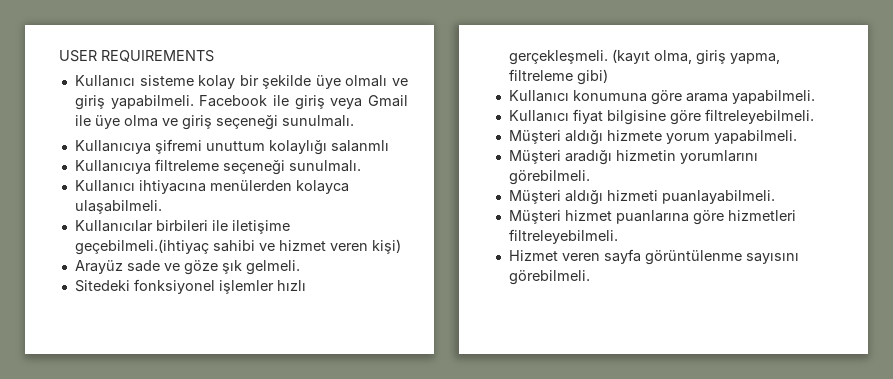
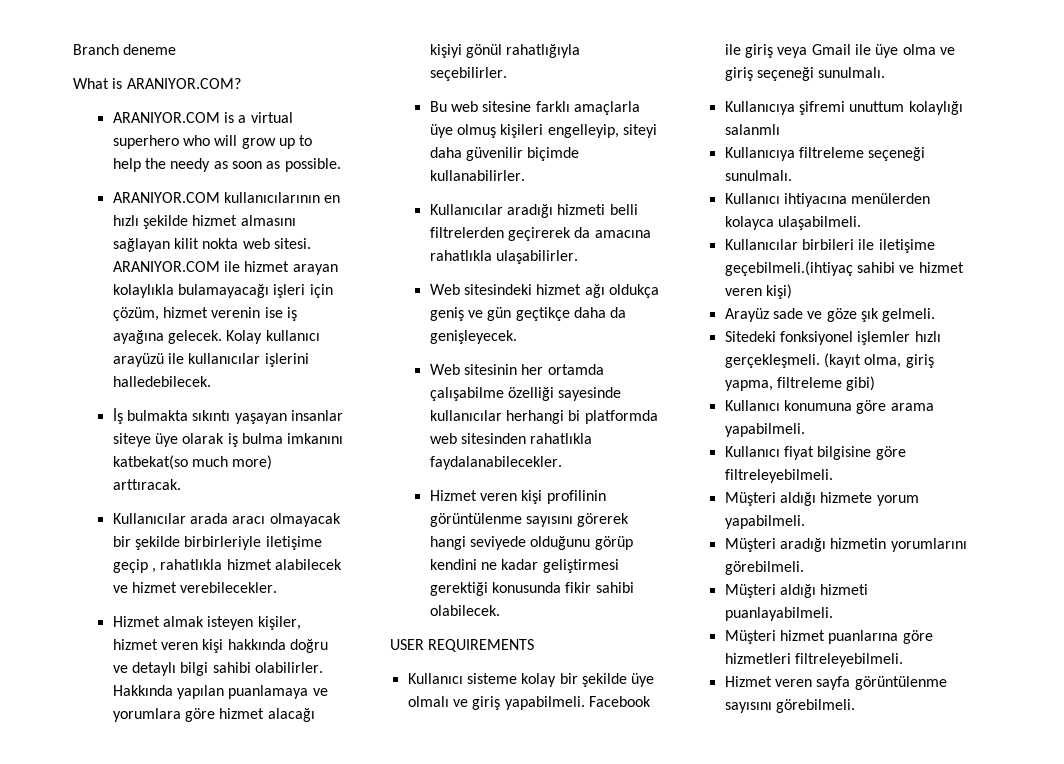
+ Branch deneme
+ What is ARANIYOR.COM?
+ ARANIYOR.COM is a virtual superhero who will grow up to help the needy as soon as possible.
+ ARANIYOR.COM kullanıcılarının en hızlı şekilde hizmet almasını sağlayan kilit nokta web sitesi. ARANIYOR.COM ile hizmet arayan kolaylıkla bulamayacağı işleri için çözüm, hizmet verenin ise iş ayağına gelecek. Kolay kullanıcı arayüzü ile kullanıcılar işlerini halledebilecek.
+ İş bulmakta sıkıntı yaşayan insanlar siteye üye olarak iş bulma imkanını katbekat(so much more) arttıracak.
+ Kullanıcılar arada aracı olmayacak bir şekilde birbirleriyle iletişime geçip , rahatlıkla hizmet alabilecek ve hizmet verebilecekler.
+ Hizmet almak isteyen kişiler, hizmet veren kişi hakkında doğru ve detaylı bilgi sahibi olabilirler. Hakkında yapılan puanlamaya ve yorumlara göre hizmet alacağı kişiyi gönül rahatlığıyla seçebilirler.
+ Bu web sitesine farklı amaçlarla üye olmuş kişileri engelleyip, siteyi daha güvenilir biçimde kullanabilirler.
+ Kullanıcılar aradığı hizmeti belli filtrelerden geçirerek da amacına rahatlıkla ulaşabilirler.
+ Web sitesindeki hizmet ağı oldukça geniş ve gün geçtikçe daha da genişleyecek.
+ Web sitesinin her ortamda çalışabilme özelliği sayesinde kullanıcılar herhangi bi platformda web sitesinden rahatlıkla faydalanabilecekler.
+ Hizmet veren kişi profilinin görüntülenme sayısını görerek hangi seviyede olduğunu görüp kendini ne kadar geliştirmesi gerektiği konusunda fikir sahibi olabilecek.

